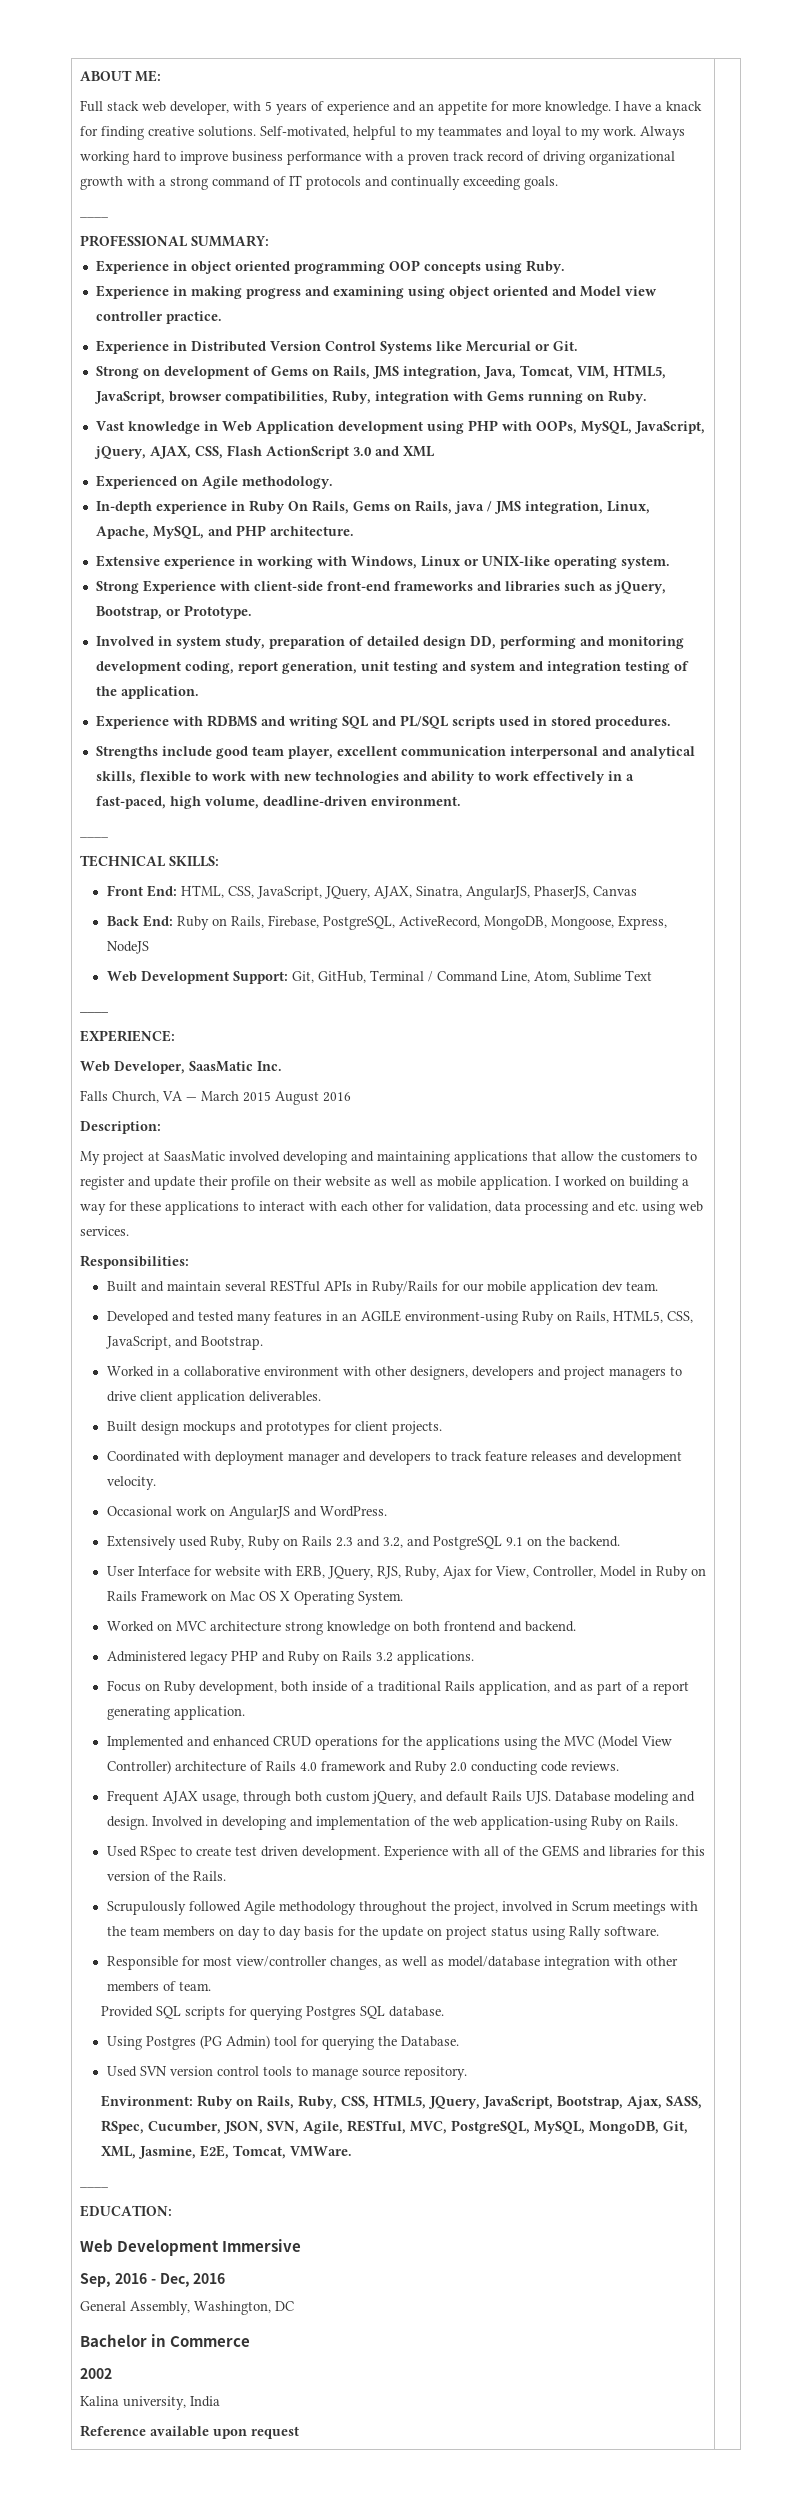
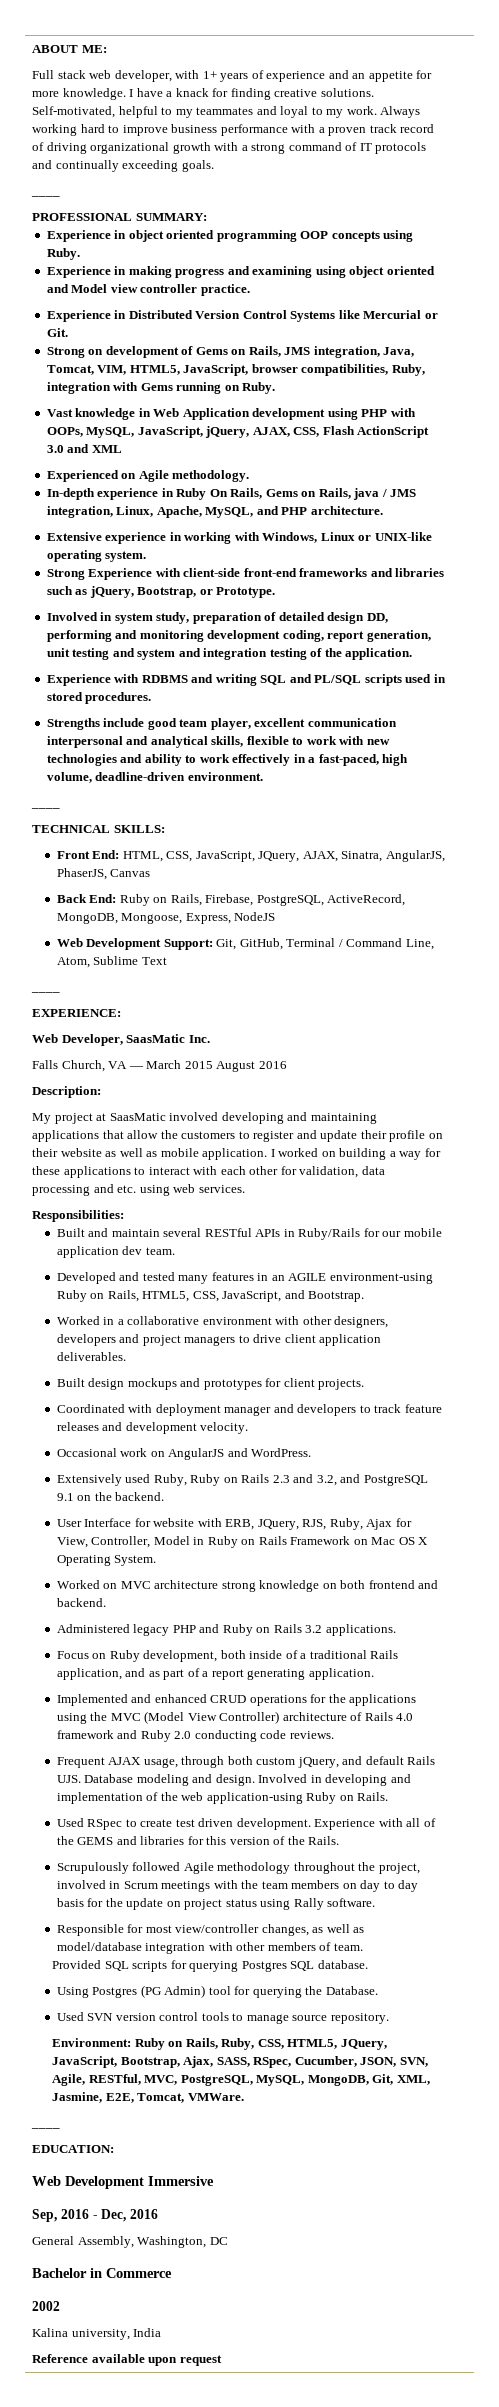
- Full stack web developer, with 5 years of experience and an appetite for more knowledge.
+ Full stack web developer, with 1+ years of experience and an appetite for more knowledge.

